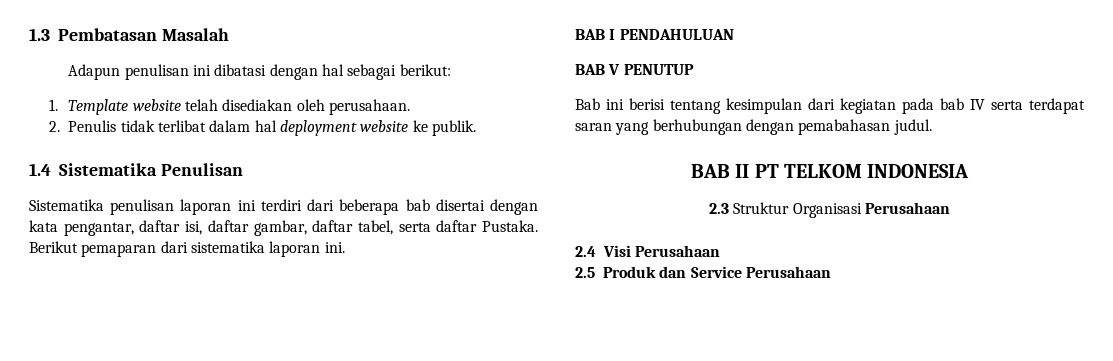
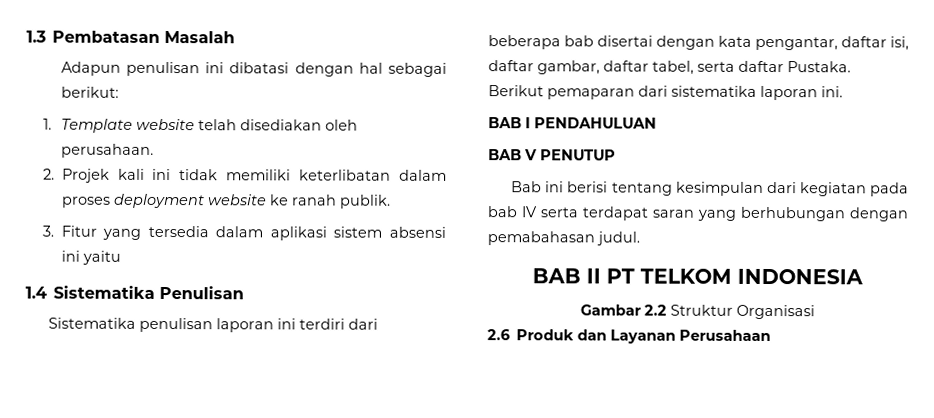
- 2. Penulis tidak terlibat dalam hal deployment website ke publik.
+ 2. Projek kali ini tidak memiliki keterlibatan dalam proses deployment website ke ranah publik.
+ 3. Fitur yang tersedia dalam aplikasi sistem absensi ini yaitu
- 2.3 Struktur Organisasi Perusahaan
- 2.4 Visi Perusahaan
- 2.5 Produk dan Service Perusahaan
+ Gambar 2.2 Struktur Organisasi
+ 2.6 Produk dan Layanan Perusahaan

